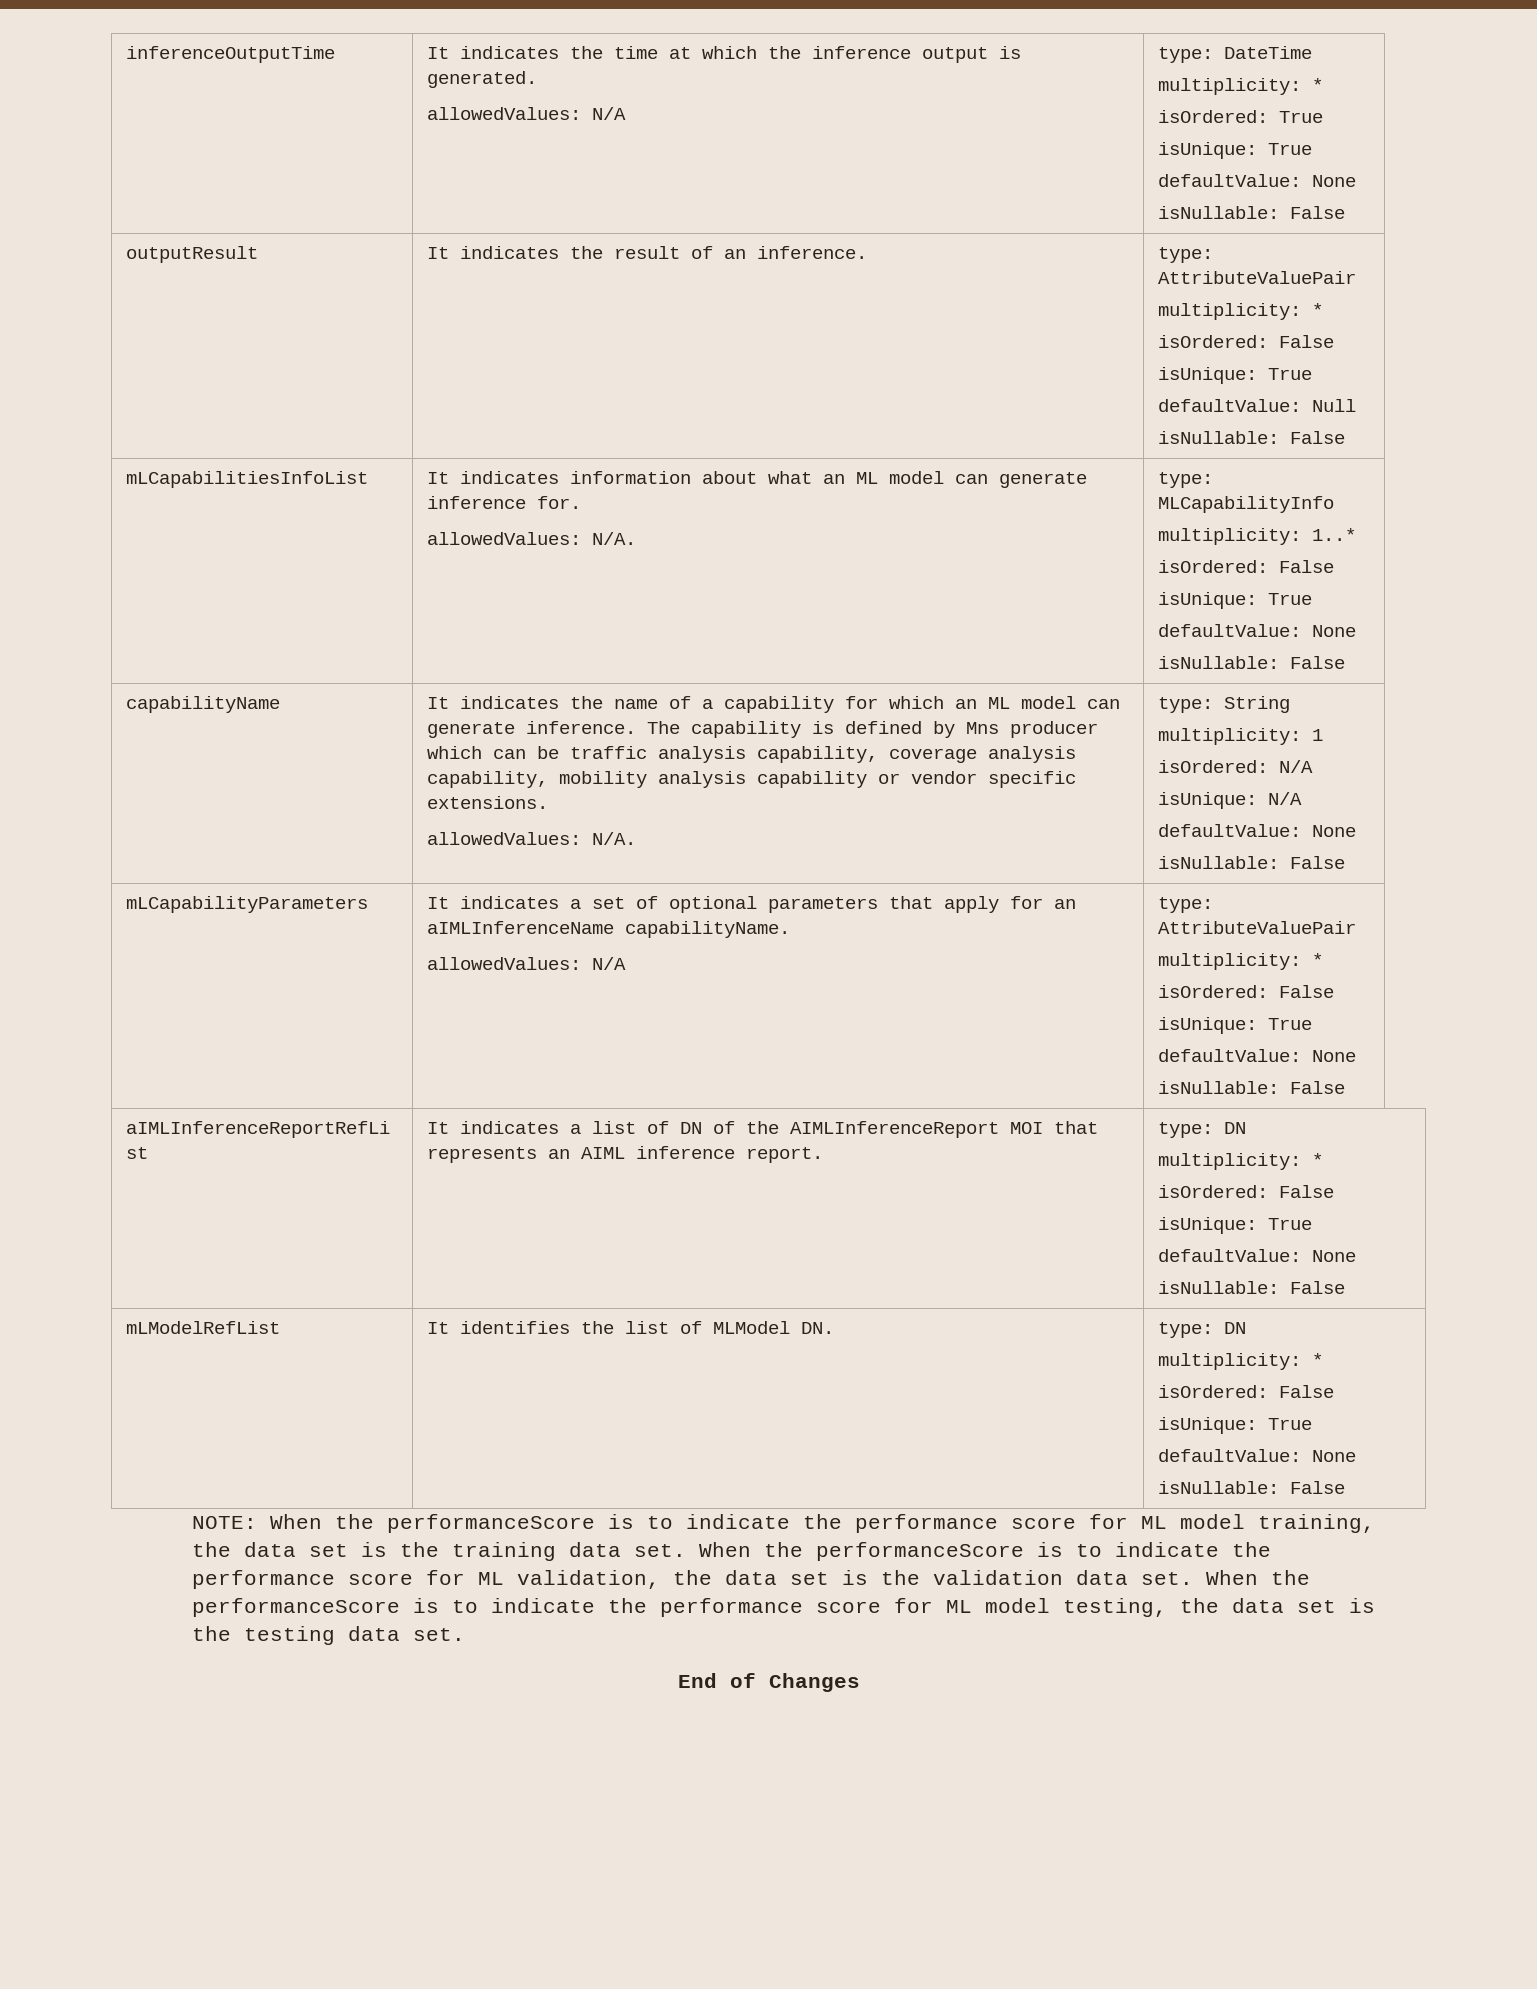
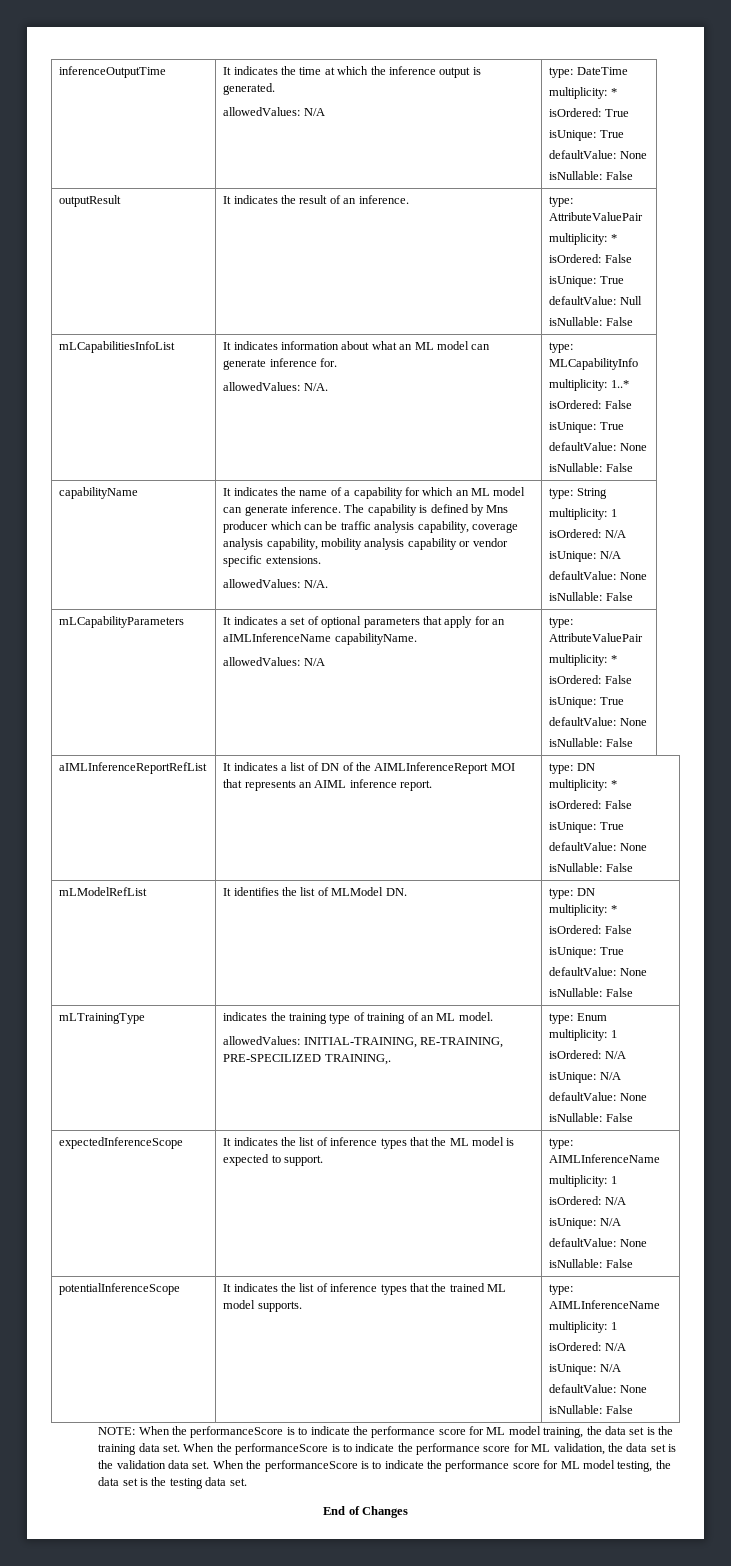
+ mLTrainingType | indicates the training type of training of an ML model.
+ allowedValues: INITIAL-TRAINING, RE-TRAINING, PRE-SPECILIZED TRAINING,. | type: Enum
+ multiplicity: 1
+ isOrdered: N/A
+ isUnique: N/A
+ defaultValue: None
+ isNullable: False
+ expectedInferenceScope | It indicates the list of inference types that the ML model is expected to support. | type: AIMLInferenceName
+ multiplicity: 1
+ isOrdered: N/A
+ isUnique: N/A
+ defaultValue: None
+ isNullable: False
+ potentialInferenceScope | It indicates the list of inference types that the trained ML model supports. | type: AIMLInferenceName
+ multiplicity: 1
+ isOrdered: N/A
+ isUnique: N/A
+ defaultValue: None
+ isNullable: False

